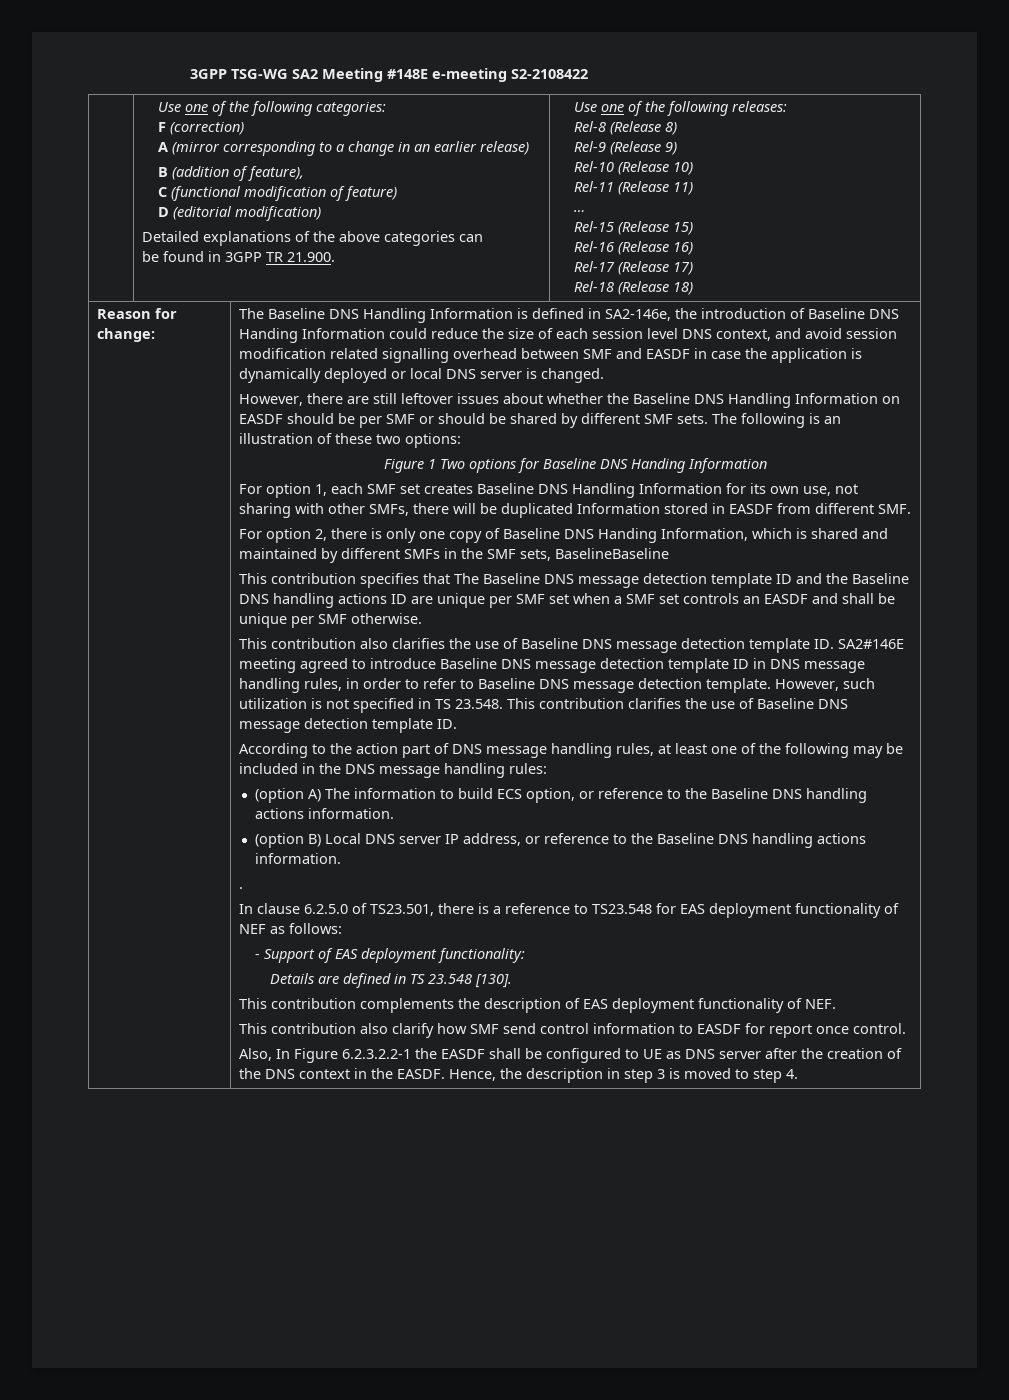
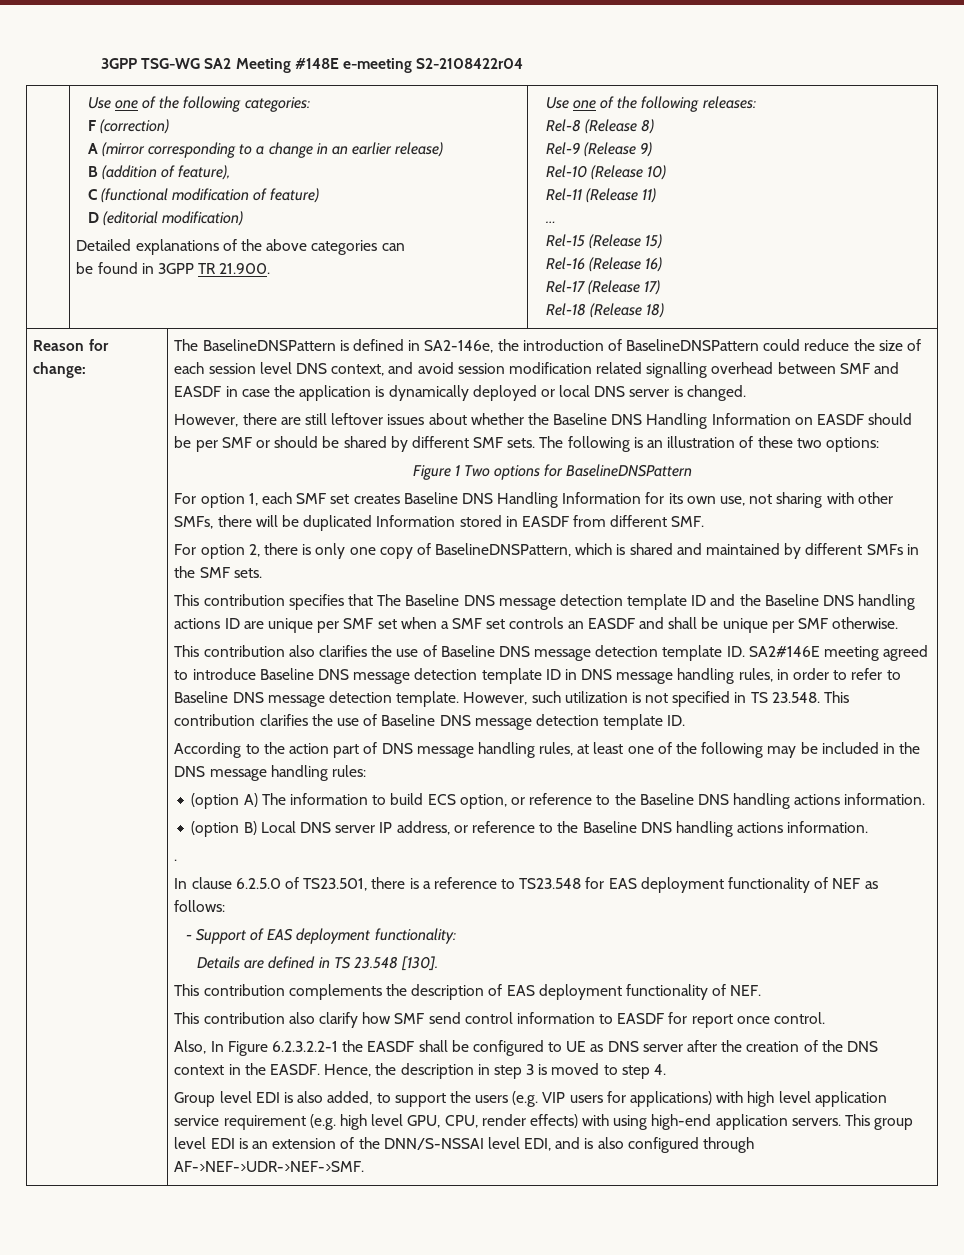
- 3GPP TSG-WG SA2 Meeting #148E e-meeting S2-2108422
+ 3GPP TSG-WG SA2 Meeting #148E e-meeting S2-2108422r04
- The Baseline DNS Handling Information is defined in SA2-146e, the introduction of Baseline DNS Handing Information could reduce the size of each session level DNS context, and avoid session modification related signalling overhead between SMF and EASDF in case the application is dynamically deployed or local DNS server is changed.
+ The BaselineDNSPattern is defined in SA2-146e, the introduction of BaselineDNSPattern could reduce the size of each session level DNS context, and avoid session modification related signalling overhead between SMF and EASDF in case the application is dynamically deployed or local DNS server is changed.
- Figure 1 Two options for Baseline DNS Handing Information
+ Figure 1 Two options for BaselineDNSPattern
- For option 2, there is only one copy of Baseline DNS Handing Information, which is shared and maintained by different SMFs in the SMF sets, BaselineBaseline
+ For option 2, there is only one copy of BaselineDNSPattern, which is shared and maintained by different SMFs in the SMF sets.
+ Group level EDI is also added, to support the users (e.g. VIP users for applications) with high level application service requirement (e.g. high level GPU, CPU, render effects) with using high-end application servers. This group level EDI is an extension of the DNN/S-NSSAI level EDI, and is also configured through AF->NEF->UDR->NEF->SMF.

